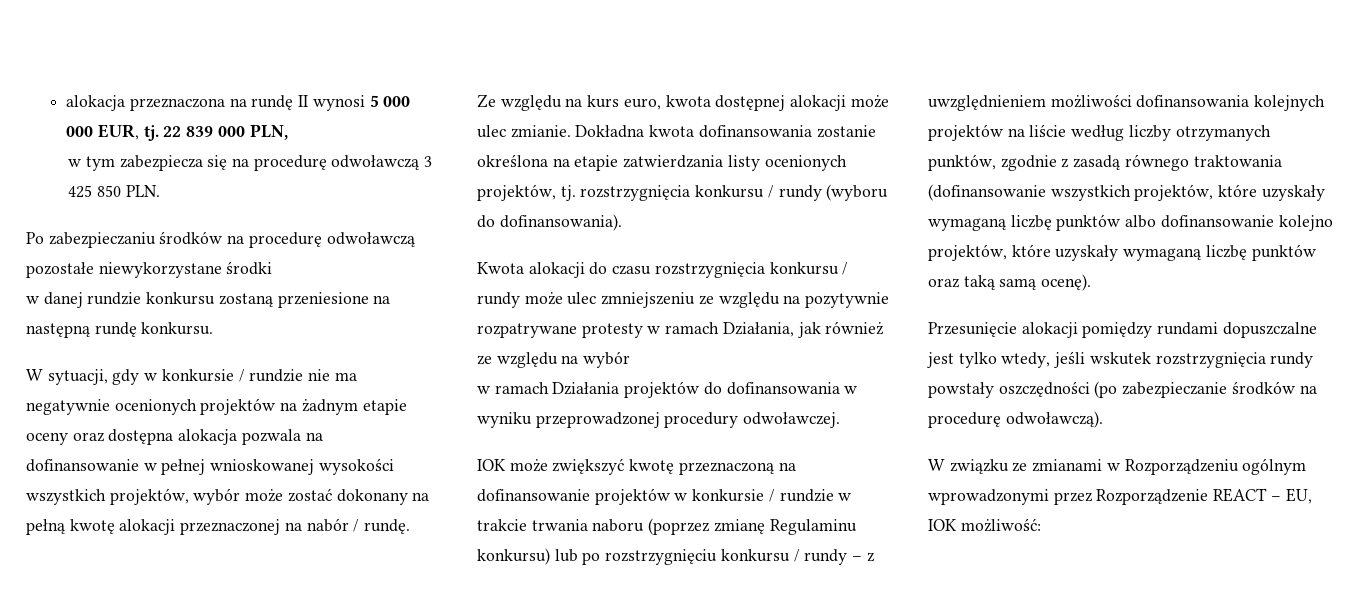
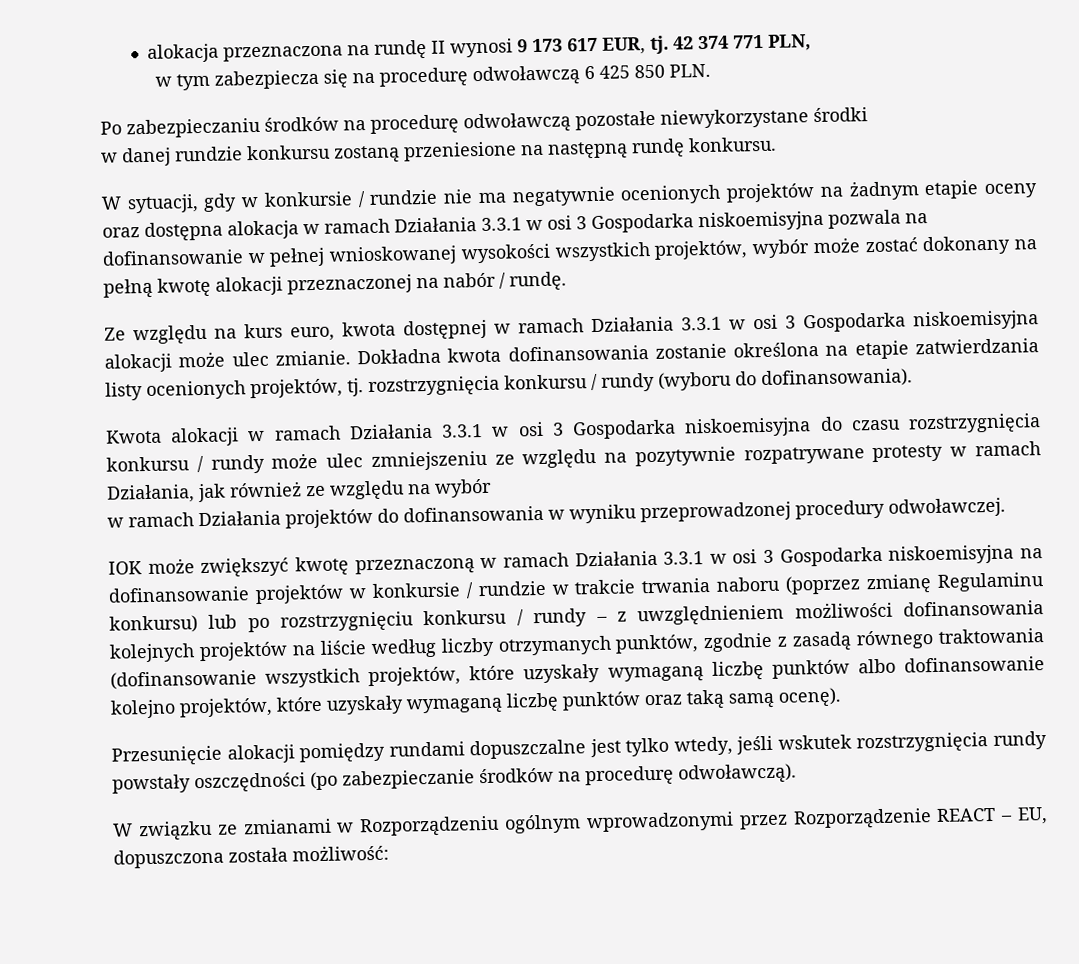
- alokacja przeznaczona na rundę II wynosi 5 000 000 EUR, tj. 22 839 000 PLN,
+ alokacja przeznaczona na rundę II wynosi 9 173 617 EUR, tj. 42 374 771 PLN,
- w tym zabezpiecza się na procedurę odwoławczą 3 425 850 PLN.
+ w tym zabezpiecza się na procedurę odwoławczą 6 425 850 PLN.
- W sytuacji, gdy w konkursie / rundzie nie ma negatywnie ocenionych projektów na żadnym etapie oceny oraz dostępna alokacja pozwala na dofinansowanie w pełnej wnioskowanej wysokości wszystkich projektów, wybór może zostać dokonany na pełną kwotę alokacji przeznaczonej na nabór / rundę.
+ W sytuacji, gdy w konkursie / rundzie nie ma negatywnie ocenionych projektów na żadnym etapie oceny oraz dostępna alokacja w ramach Działania 3.3.1 w osi 3 Gospodarka niskoemisyjna pozwala na dofinansowanie w pełnej wnioskowanej wysokości wszystkich projektów, wybór może zostać dokonany na pełną kwotę alokacji przeznaczonej na nabór / rundę.
- Ze względu na kurs euro, kwota dostępnej alokacji może ulec zmianie.
+ Ze względu na kurs euro, kwota dostępnej w ramach Działania 3.3.1 w osi 3 Gospodarka niskoemisyjna alokacji może ulec zmianie.
- Kwota alokacji do czasu rozstrzygnięcia konkursu / rundy może ulec zmniejszeniu ze względu na pozytywnie rozpatrywane protesty w ramach Działania, jak również ze względu na wybór
+ Kwota alokacji w ramach Działania 3.3.1 w osi 3 Gospodarka niskoemisyjna do czasu rozstrzygnięcia konkursu / rundy może ulec zmniejszeniu ze względu na pozytywnie rozpatrywane protesty w ramach Działania, jak również ze względu na wybór
- IOK może zwiększyć kwotę przeznaczoną na dofinansowanie projektów w konkursie / rundzie w trakcie trwania naboru (poprzez zmianę Regulaminu konkursu) lub po rozstrzygnięciu konkursu / rundy – z uwzględnieniem możliwości dofinansowania kolejnych projektów na liście według liczby otrzymanych punktów, zgodnie z zasadą równego traktowania (dofinansowanie wszystkich projektów, które uzyskały wymaganą liczbę punktów albo dofinansowanie kolejno projektów, które uzyskały wymaganą liczbę punktów oraz taką samą ocenę).
+ IOK może zwiększyć kwotę przeznaczoną w ramach Działania 3.3.1 w osi 3 Gospodarka niskoemisyjna na dofinansowanie projektów w konkursie / rundzie w trakcie trwania naboru (poprzez zmianę Regulaminu konkursu) lub po rozstrzygnięciu konkursu / rundy – z uwzględnieniem możliwości dofinansowania kolejnych projektów na liście według liczby otrzymanych punktów, zgodnie z zasadą równego traktowania (dofinansowanie wszystkich projektów, które uzyskały wymaganą liczbę punktów albo dofinansowanie kolejno projektów, które uzyskały wymaganą liczbę punktów oraz taką samą ocenę).
- W związku ze zmianami w Rozporządzeniu ogólnym wprowadzonymi przez Rozporządzenie REACT – EU, IOK możliwość:
+ W związku ze zmianami w Rozporządzeniu ogólnym wprowadzonymi przez Rozporządzenie REACT – EU, dopuszczona została możliwość:

